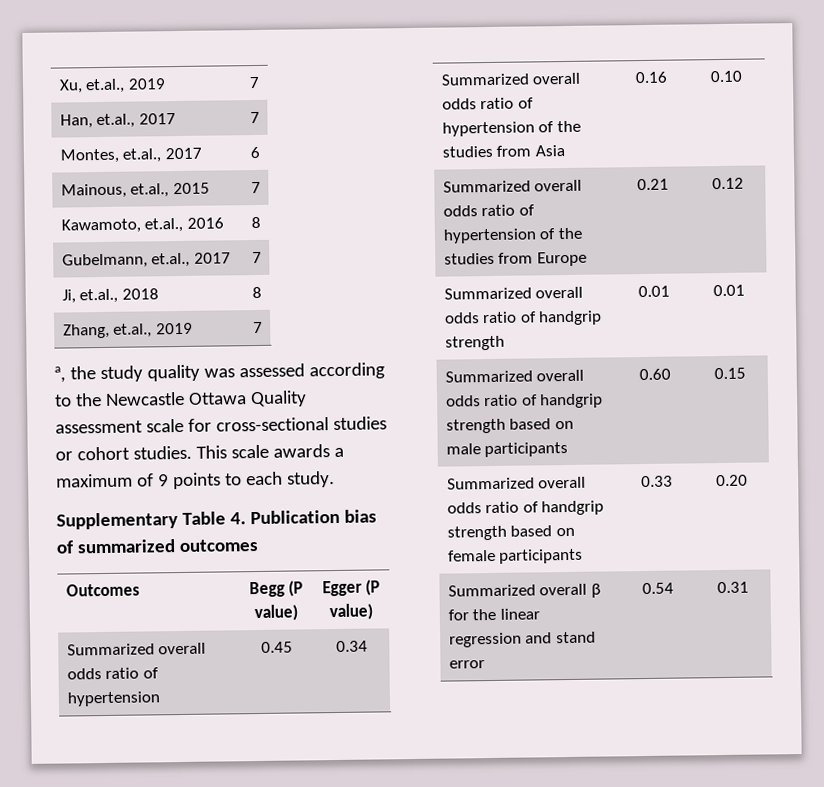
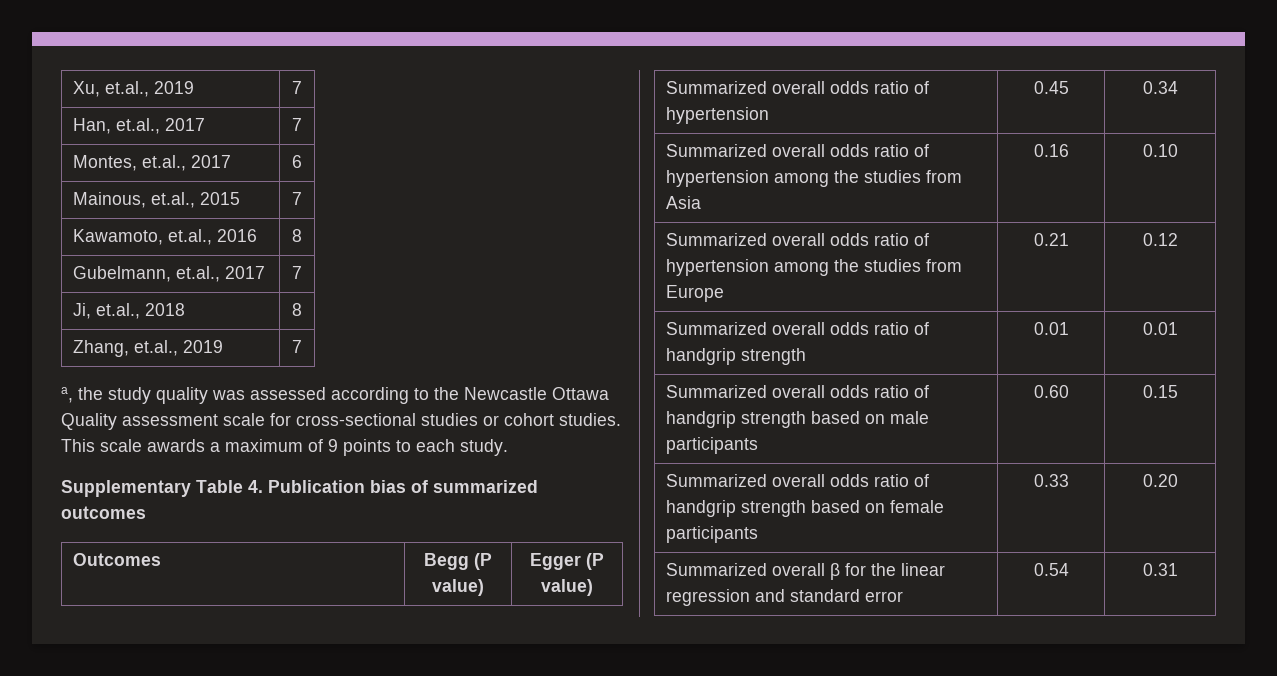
- Summarized overall odds ratio of hypertension of the studies from Asia | 0.16 | 0.10
+ Summarized overall odds ratio of hypertension among the studies from Asia | 0.16 | 0.10
- Summarized overall odds ratio of hypertension of the studies from Europe | 0.21 | 0.12
+ Summarized overall odds ratio of hypertension among the studies from Europe | 0.21 | 0.12
- Summarized overall β for the linear regression and stand error | 0.54 | 0.31
+ Summarized overall β for the linear regression and standard error | 0.54 | 0.31

